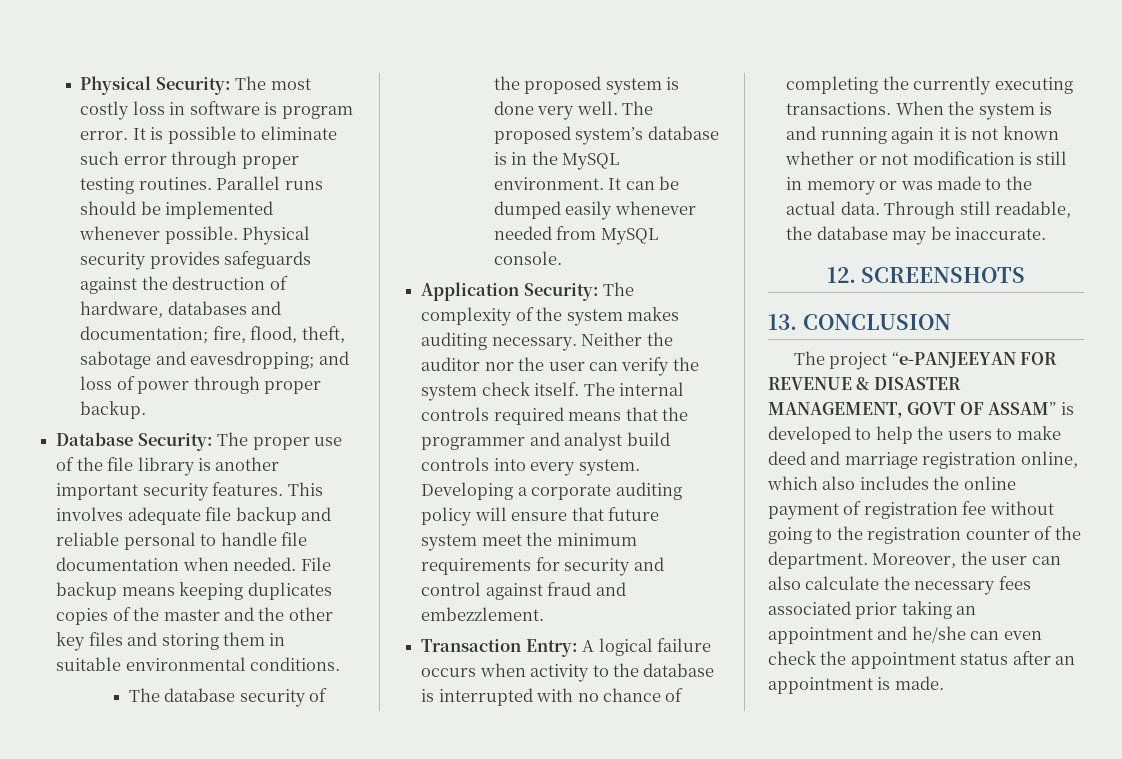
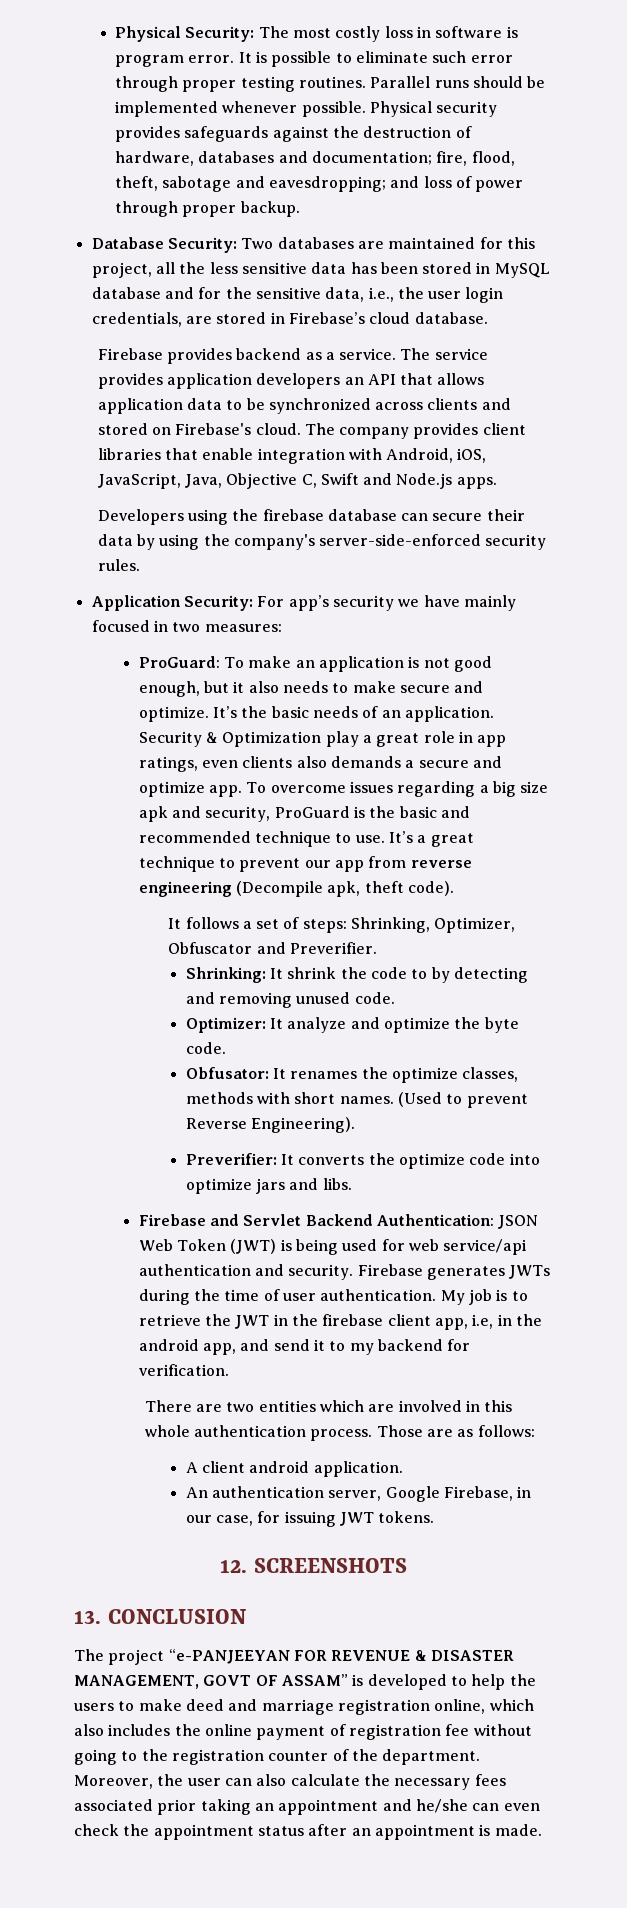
- Database Security: The proper use of the file library is another important security features. This involves adequate file backup and reliable personal to handle file documentation when needed. File backup means keeping duplicates copies of the master and the other key files and storing them in suitable environmental conditions.
- The database security of the proposed system is done very well. The proposed system’s database is in the MySQL environment. It can be dumped easily whenever needed from MySQL console.
- Application Security: The complexity of the system makes auditing necessary. Neither the auditor nor the user can verify the system check itself. The internal controls required means that the programmer and analyst build controls into every system. Developing a corporate auditing policy will ensure that future system meet the minimum requirements for security and control against fraud and embezzlement.
- Transaction Entry: A logical failure occurs when activity to the database is interrupted with no chance of completing the currently executing transactions. When the system is and running again it is not known whether or not modification is still in memory or was made to the actual data. Through still readable, the database may be inaccurate.
+ Database Security: Two databases are maintained for this project, all the less sensitive data has been stored in MySQL database and for the sensitive data, i.e., the user login credentials, are stored in Firebase’s cloud database.
+ Firebase provides backend as a service. The service provides application developers an API that allows application data to be synchronized across clients and stored on Firebase's cloud. The company provides client libraries that enable integration with Android, iOS, JavaScript, Java, Objective C, Swift and Node.js apps.
+ Developers using the firebase database can secure their data by using the company's server-side-enforced security rules.
+ Application Security: For app’s security we have mainly focused in two measures:
+ ProGuard: To make an application is not good enough, but it also needs to make secure and optimize. It’s the basic needs of an application. Security & Optimization play a great role in app ratings, even clients also demands a secure and optimize app. To overcome issues regarding a big size apk and security, ProGuard is the basic and recommended technique to use. It’s a great technique to prevent our app from reverse engineering (Decompile apk, theft code).
+ It follows a set of steps: Shrinking, Optimizer, Obfuscator and Preverifier.
+ Shrinking: It shrink the code to by detecting and removing unused code.
+ Optimizer: It analyze and optimize the byte code.
+ Obfusator: It renames the optimize classes, methods with short names. (Used to prevent Reverse Engineering).
+ Preverifier: It converts the optimize code into optimize jars and libs.
+ Firebase and Servlet Backend Authentication: JSON Web Token (JWT) is being used for web service/api authentication and security. Firebase generates JWTs during the time of user authentication. My job is to retrieve the JWT in the firebase client app, i.e, in the android app, and send it to my backend for verification.
+ There are two entities which are involved in this whole authentication process. Those are as follows:
+ A client android application.
+ An authentication server, Google Firebase, in our case, for issuing JWT tokens.

